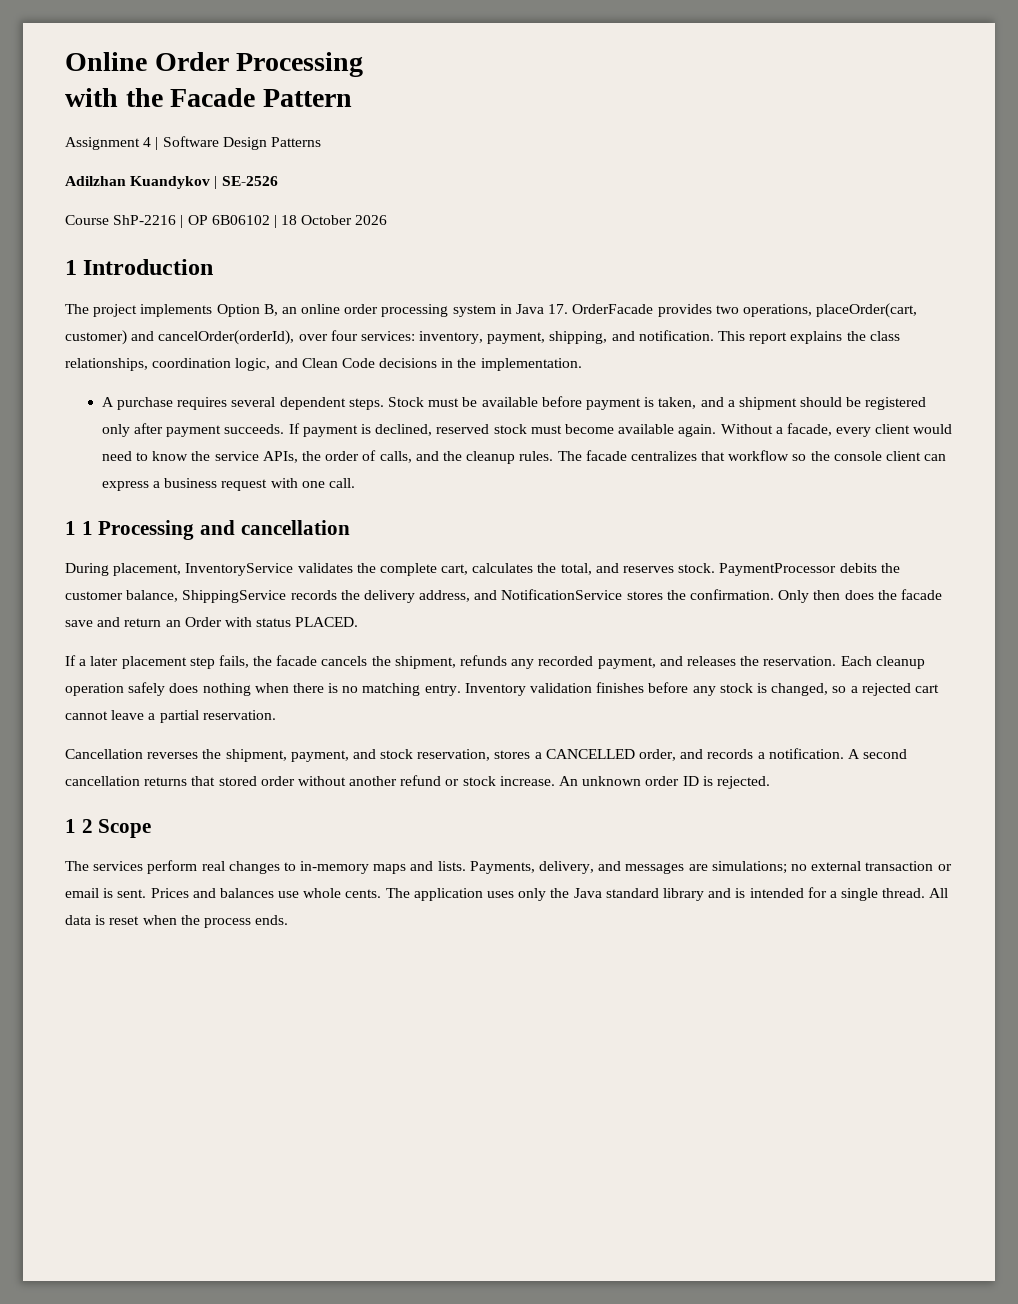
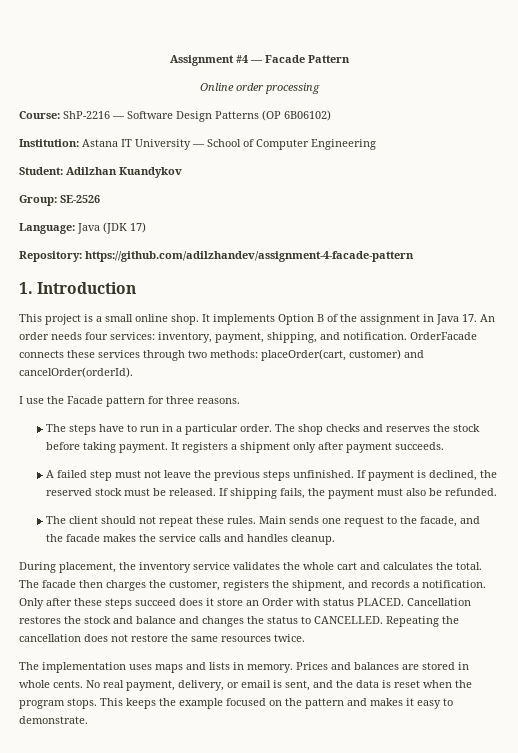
- Online Order Processing
- with the Facade Pattern
- Assignment 4 | Software Design Patterns
- Adilzhan Kuandykov | SE-2526
+ Assignment #4 — Facade Pattern
+ Online order processing
+ Course: ShP-2216 — Software Design Patterns (OP 6B06102)
+ Institution: Astana IT University — School of Computer Engineering
+ Student: Adilzhan Kuandykov
+ Group: SE-2526
- Course ShP-2216 | OP 6B06102 | 18 October 2026
- 1 Introduction
- The project implements Option B, an online order processing system in Java 17. OrderFacade provides two operations, placeOrder(cart, customer) and cancelOrder(orderId), over four services: inventory, payment, shipping, and notification.
+ Language: Java (JDK 17)
+ Repository: https://github.com/adilzhandev/assignment-4-facade-pattern
+ 1. Introduction
+ This project is a small online shop. It implements Option B of the assignment in Java 17. An order needs four services: inventory, payment, shipping, and notification.
- This report explains the class relationships, coordination logic, and Clean Code decisions in the implementation.
- A purchase requires several dependent steps. Stock must be available before payment is taken, and a shipment should be registered only after payment succeeds.
+ OrderFacade connects these services through two methods: placeOrder(cart, customer) and cancelOrder(orderId).
+ I use the Facade pattern for three reasons.
+ The steps have to run in a particular order. The shop checks and reserves the stock before taking payment. It registers a shipment only after payment succeeds.
+ A failed step must not leave the previous steps unfinished.
- If payment is declined, reserved stock must become available again. Without a facade, every client would need to know the service APIs, the order of calls, and the cleanup rules. The facade centralizes that workflow so the console client can express a business request with one call.
- 1 1 Processing and cancellation
- During placement, InventoryService validates the complete cart, calculates the total, and reserves stock. PaymentProcessor debits the customer balance, ShippingService records the delivery address, and NotificationService stores the confirmation. Only then does the facade save and return an Order with status PLACED.
- If a later placement step fails, the facade cancels the shipment, refunds any recorded payment, and releases the reservation. Each cleanup operation safely does nothing when there is no matching entry. Inventory validation finishes before any stock is changed, so a rejected cart cannot leave a partial reservation.
- Cancellation reverses the shipment, payment, and stock reservation, stores a CANCELLED order, and records a notification. A second cancellation returns that stored order without another refund or stock increase. An unknown order ID is rejected.
- 1 2 Scope
- The services perform real changes to in-memory maps and lists. Payments, delivery, and messages are simulations; no external transaction or email is sent. Prices and balances use whole cents. The application uses only the Java standard library and is intended for a single thread. All data is reset when the process ends.
+ If payment is declined, the reserved stock must be released. If shipping fails, the payment must also be refunded.
+ The client should not repeat these rules. Main sends one request to the facade, and the facade makes the service calls and handles cleanup.
+ During placement, the inventory service validates the whole cart and calculates the total. The facade then charges the customer, registers the shipment, and records a notification. Only after these steps succeed does it store an Order with status PLACED. Cancellation restores the stock and balance and changes the status to CANCELLED. Repeating the cancellation does not restore the same resources twice.
+ The implementation uses maps and lists in memory. Prices and balances are stored in whole cents. No real payment, delivery, or email is sent, and the data is reset when the program stops. This keeps the example focused on the pattern and makes it easy to demonstrate.

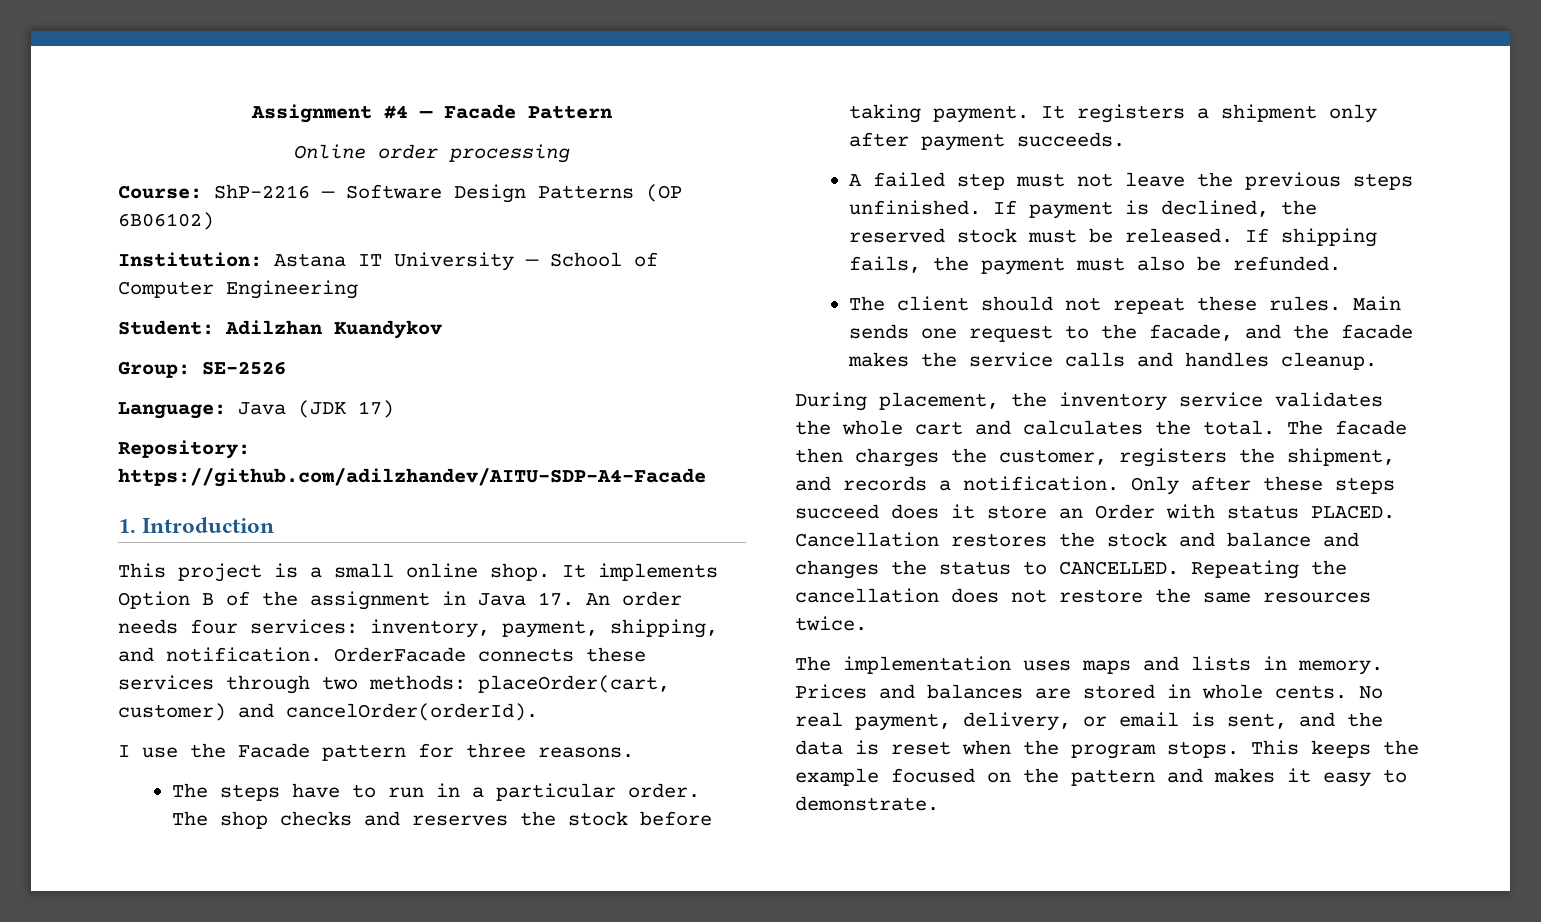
- Repository: https://github.com/adilzhandev/assignment-4-facade-pattern
+ Repository: https://github.com/adilzhandev/AITU-SDP-A4-Facade

